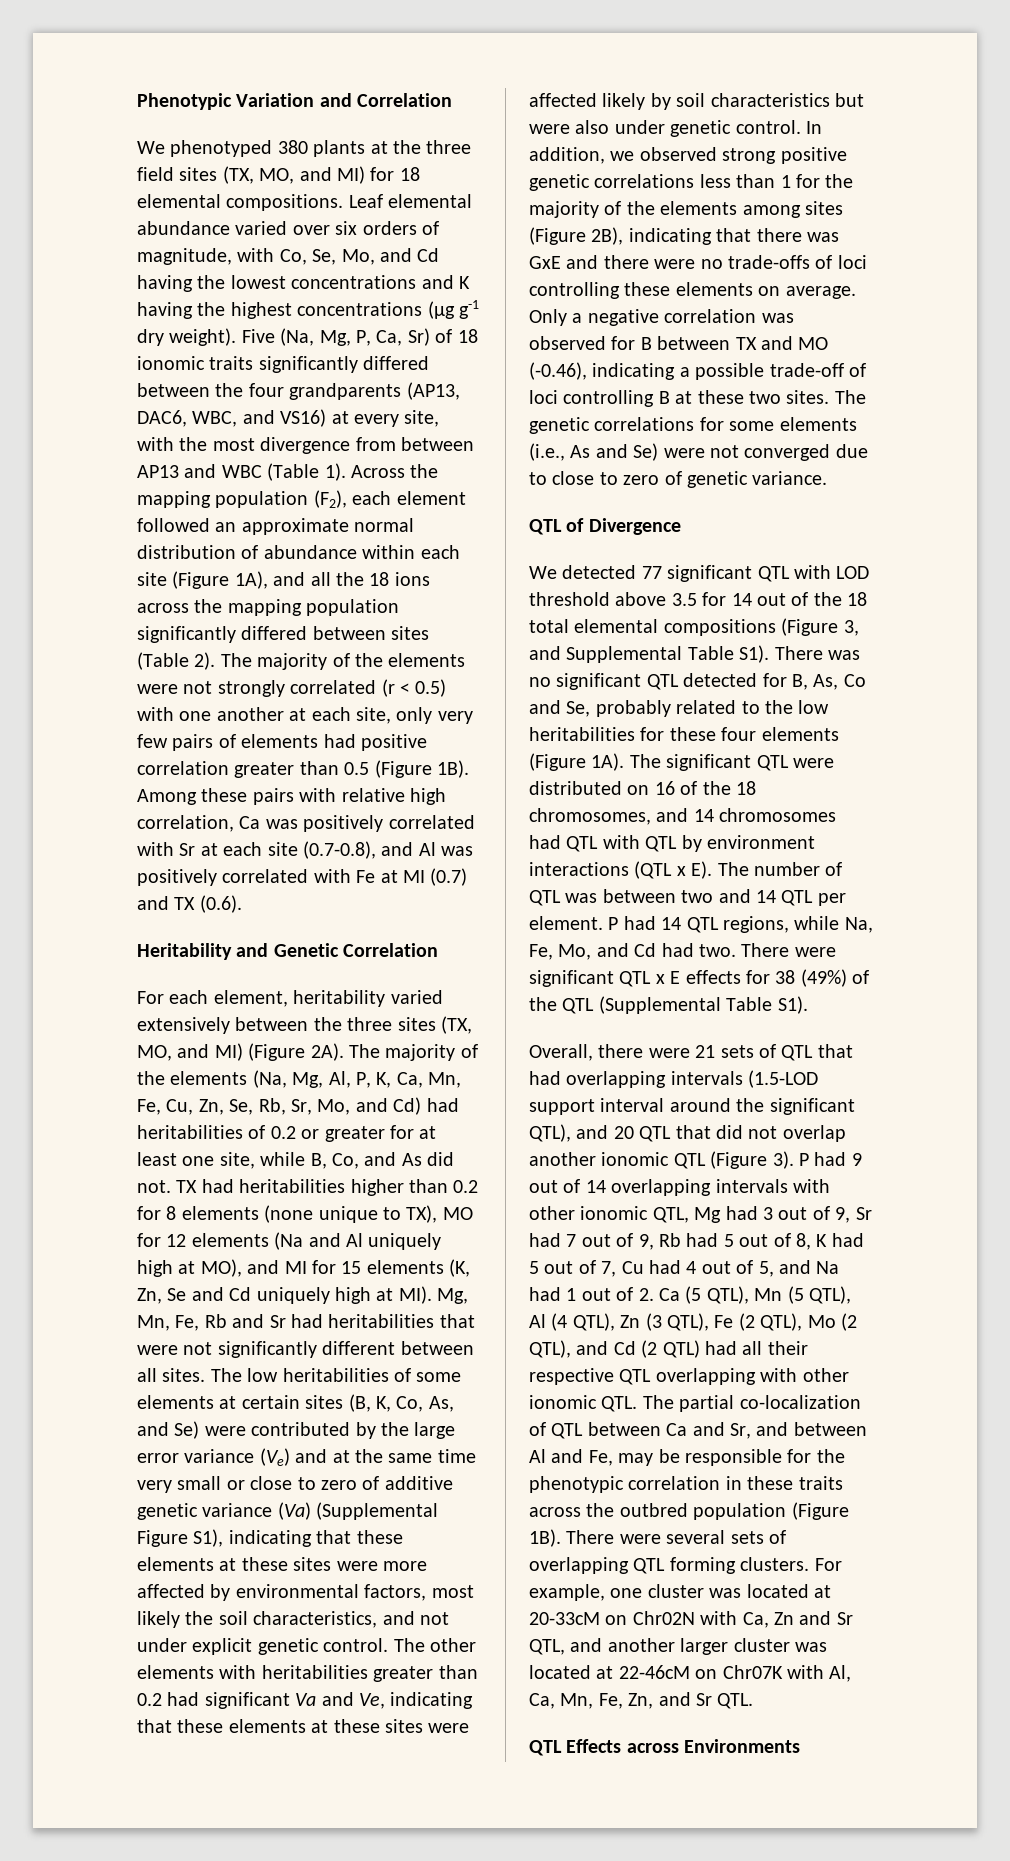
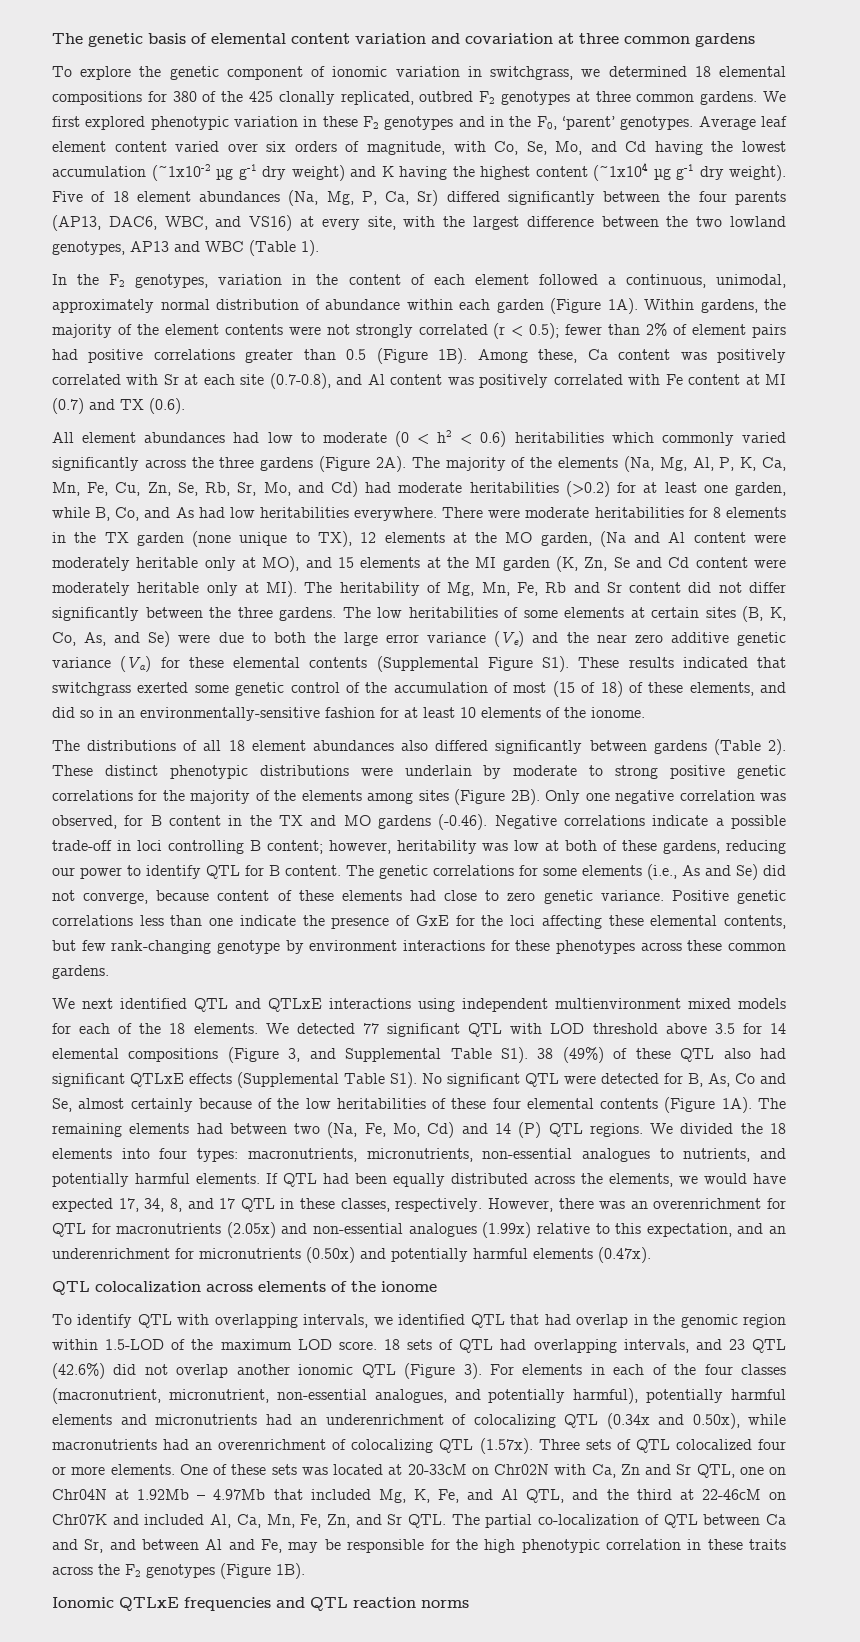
- Phenotypic Variation and Correlation
- We phenotyped 380 plants at the three field sites (TX, MO, and MI) for 18 elemental compositions. Leaf elemental abundance varied over six orders of magnitude, with Co, Se, Mo, and Cd having the lowest concentrations and K having the highest concentrations (µg g-1 dry weight).
+ The genetic basis of elemental content variation and covariation at three common gardens
+ To explore the genetic component of ionomic variation in switchgrass, we determined 18 elemental compositions for 380 of the 425 clonally replicated, outbred F2 genotypes at three common gardens. We first explored phenotypic variation in these F2 genotypes and in the F0, ‘parent’ genotypes. Average leaf element content varied over six orders of magnitude, with Co, Se, Mo, and Cd having the lowest accumulation (~1x10-2 µg g-1 dry weight) and K having the highest content (~1x104 µg g-1 dry weight).
- Five (Na, Mg, P, Ca, Sr) of 18 ionomic traits significantly differed between the four grandparents (AP13, DAC6, WBC, and VS16) at every site, with the most divergence from between AP13 and WBC (Table 1). Across the mapping population (F2), each element followed an approximate normal distribution of abundance within each site (Figure 1A), and all the 18 ions across the mapping population significantly differed between sites (Table 2). The majority of the elements were not strongly correlated (r < 0.5) with one another at each site, only very few pairs of elements had positive correlation greater than 0.5 (Figure 1B).
+ Five of 18 element abundances (Na, Mg, P, Ca, Sr) differed significantly between the four parents (AP13, DAC6, WBC, and VS16) at every site, with the largest difference between the two lowland genotypes, AP13 and WBC (Table 1).
+ In the F2 genotypes, variation in the content of each element followed a continuous, unimodal, approximately normal distribution of abundance within each garden (Figure 1A). Within gardens, the majority of the element contents were not strongly correlated (r < 0.5); fewer than 2% of element pairs had positive correlations greater than 0.5 (Figure 1B).
- Among these pairs with relative high correlation, Ca was positively correlated with Sr at each site (0.7-0.8), and Al was positively correlated with Fe at MI (0.7) and TX (0.6).
+ Among these, Ca content was positively correlated with Sr at each site (0.7-0.8), and Al content was positively correlated with Fe content at MI (0.7) and TX (0.6).
- Heritability and Genetic Correlation
- For each element, heritability varied extensively between the three sites (TX, MO, and MI) (Figure 2A).
+ All element abundances had low to moderate (0 < h2 < 0.6) heritabilities which commonly varied significantly across the three gardens (Figure 2A).
- The majority of the elements (Na, Mg, Al, P, K, Ca, Mn, Fe, Cu, Zn, Se, Rb, Sr, Mo, and Cd) had heritabilities of 0.2 or greater for at least one site, while B, Co, and As did not. TX had heritabilities higher than 0.2 for 8 elements (none unique to TX), MO for 12 elements (Na and Al uniquely high at MO), and MI for 15 elements (K, Zn, Se and Cd uniquely high at MI). Mg, Mn, Fe, Rb and Sr had heritabilities that were not significantly different between all sites.
+ The majority of the elements (Na, Mg, Al, P, K, Ca, Mn, Fe, Cu, Zn, Se, Rb, Sr, Mo, and Cd) had moderate heritabilities (>0.2) for at least one garden, while B, Co, and As had low heritabilities everywhere. There were moderate heritabilities for 8 elements in the TX garden (none unique to TX), 12 elements at the MO garden, (Na and Al content were moderately heritable only at MO), and 15 elements at the MI garden (K, Zn, Se and Cd content were moderately heritable only at MI). The heritability of Mg, Mn, Fe, Rb and Sr content did not differ significantly between the three gardens.
- The low heritabilities of some elements at certain sites (B, K, Co, As, and Se) were contributed by the large error variance (Ve) and at the same time very small or close to zero of additive genetic variance (Va) (Supplemental Figure S1), indicating that these elements at these sites were more affected by environmental factors, most likely the soil characteristics, and not under explicit genetic control. The other elements with heritabilities greater than 0.2 had significant Va and Ve, indicating that these elements at these sites were affected likely by soil characteristics but were also under genetic control. In addition, we observed strong positive genetic correlations less than 1 for the majority of the elements among sites (Figure 2B), indicating that there was GxE and there were no trade-offs of loci controlling these elements on average. Only a negative correlation was observed for B between TX and MO (-0.46), indicating a possible trade-off of loci controlling B at these two sites.
+ The low heritabilities of some elements at certain sites (B, K, Co, As, and Se) were due to both the large error variance (Ve) and the near zero additive genetic variance (Va) for these elemental contents (Supplemental Figure S1). These results indicated that switchgrass exerted some genetic control of the accumulation of most (15 of 18) of these elements, and did so in an environmentally-sensitive fashion for at least 10 elements of the ionome.
+ The distributions of all 18 element abundances also differed significantly between gardens (Table 2). These distinct phenotypic distributions were underlain by moderate to strong positive genetic correlations for the majority of the elements among sites (Figure 2B). Only one negative correlation was observed, for B content in the TX and MO gardens (-0.46). Negative correlations indicate a possible trade-off in loci controlling B content; however, heritability was low at both of these gardens, reducing our power to identify QTL for B content.
- The genetic correlations for some elements (i.e., As and Se) were not converged due to close to zero of genetic variance.
- QTL of Divergence
- We detected 77 significant QTL with LOD threshold above 3.5 for 14 out of the 18 total elemental compositions (Figure 3, and Supplemental Table S1). There was no significant QTL detected for B, As, Co and Se, probably related to the low heritabilities for these four elements (Figure 1A).
+ The genetic correlations for some elements (i.e., As and Se) did not converge, because content of these elements had close to zero genetic variance. Positive genetic correlations less than one indicate the presence of GxE for the loci affecting these elemental contents, but few rank-changing genotype by environment interactions for these phenotypes across these common gardens.
+ We next identified QTL and QTLxE interactions using independent multienvironment mixed models for each of the 18 elements. We detected 77 significant QTL with LOD threshold above 3.5 for 14 elemental compositions (Figure 3, and Supplemental Table S1). 38 (49%) of these QTL also had significant QTLxE effects (Supplemental Table S1). No significant QTL were detected for B, As, Co and Se, almost certainly because of the low heritabilities of these four elemental contents (Figure 1A).
- The significant QTL were distributed on 16 of the 18 chromosomes, and 14 chromosomes had QTL with QTL by environment interactions (QTL x E). The number of QTL was between two and 14 QTL per element. P had 14 QTL regions, while Na, Fe, Mo, and Cd had two. There were significant QTL x E effects for 38 (49%) of the QTL (Supplemental Table S1).
- Overall, there were 21 sets of QTL that had overlapping intervals (1.5-LOD support interval around the significant QTL), and 20 QTL that did not overlap another ionomic QTL (Figure 3).
+ The remaining elements had between two (Na, Fe, Mo, Cd) and 14 (P) QTL regions. We divided the 18 elements into four types: macronutrients, micronutrients, non-essential analogues to nutrients, and potentially harmful elements. If QTL had been equally distributed across the elements, we would have expected 17, 34, 8, and 17 QTL in these classes, respectively. However, there was an overenrichment for QTL for macronutrients (2.05x) and non-essential analogues (1.99x) relative to this expectation, and an underenrichment for micronutrients (0.50x) and potentially harmful elements (0.47x).
+ QTL colocalization across elements of the ionome
+ To identify QTL with overlapping intervals, we identified QTL that had overlap in the genomic region within 1.5-LOD of the maximum LOD score. 18 sets of QTL had overlapping intervals, and 23 QTL (42.6%) did not overlap another ionomic QTL (Figure 3).
- P had 9 out of 14 overlapping intervals with other ionomic QTL, Mg had 3 out of 9, Sr had 7 out of 9, Rb had 5 out of 8, K had 5 out of 7, Cu had 4 out of 5, and Na had 1 out of 2. Ca (5 QTL), Mn (5 QTL), Al (4 QTL), Zn (3 QTL), Fe (2 QTL), Mo (2 QTL), and Cd (2 QTL) had all their respective QTL overlapping with other ionomic QTL. The partial co-localization of QTL between Ca and Sr, and between Al and Fe, may be responsible for the phenotypic correlation in these traits across the outbred population (Figure 1B). There were several sets of overlapping QTL forming clusters. For example, one cluster was located at 20-33cM on Chr02N with Ca, Zn and Sr QTL, and another larger cluster was located at 22-46cM on Chr07K with Al, Ca, Mn, Fe, Zn, and Sr QTL.
- QTL Effects across Environments
+ For elements in each of the four classes (macronutrient, micronutrient, non-essential analogues, and potentially harmful), potentially harmful elements and micronutrients had an underenrichment of colocalizing QTL (0.34x and 0.50x), while macronutrients had an overenrichment of colocalizing QTL (1.57x). Three sets of QTL colocalized four or more elements. One of these sets was located at 20-33cM on Chr02N with Ca, Zn and Sr QTL, one on Chr04N at 1.92Mb – 4.97Mb that included Mg, K, Fe, and Al QTL, and the third at 22-46cM on Chr07K and included Al, Ca, Mn, Fe, Zn, and Sr QTL. The partial co-localization of QTL between Ca and Sr, and between Al and Fe, may be responsible for the high phenotypic correlation in these traits across the F2 genotypes (Figure 1B).
+ Ionomic QTLxE frequencies and QTL reaction norms

